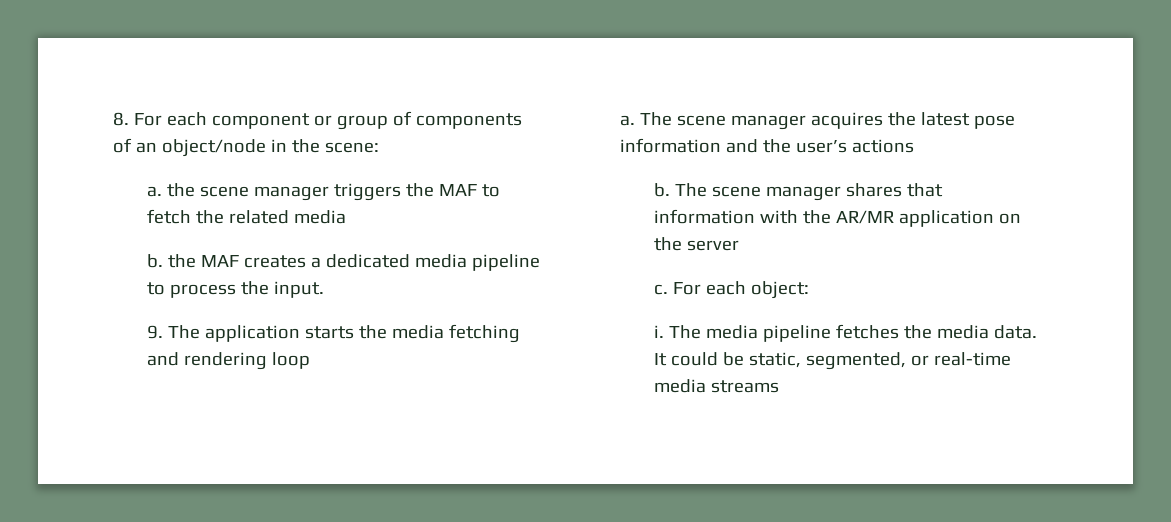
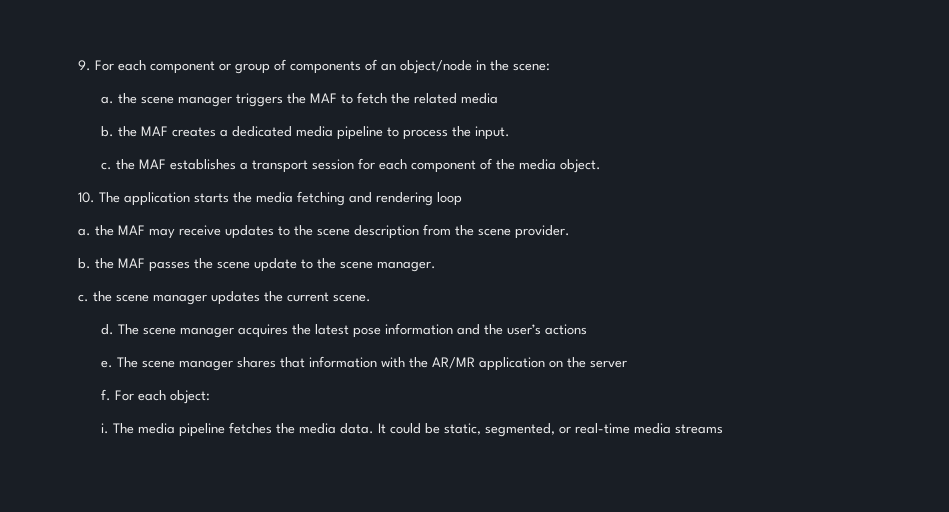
- 8. For each component or group of components of an object/node in the scene:
+ 9. For each component or group of components of an object/node in the scene:
- 9. The application starts the media fetching and rendering loop
- a.
+ c. the MAF establishes a transport session for each component of the media object.
+ 10. The application starts the media fetching and rendering loop
+ a. the MAF may receive updates to the scene description from the scene provider.
+ b. the MAF passes the scene update to the scene manager.
+ c. the scene manager updates the current scene.
+ d.
  The scene manager acquires the latest pose information and the user’s actions
- b.
+ e.
- c.
+ f.

